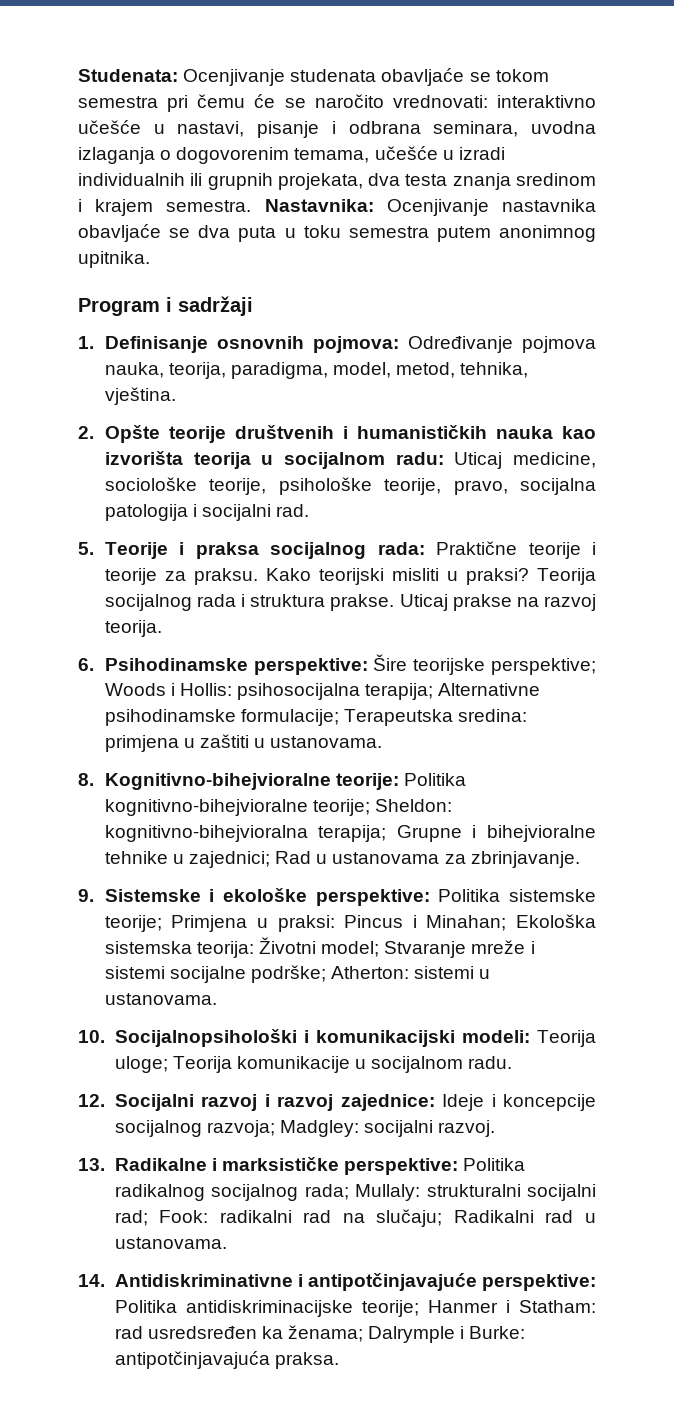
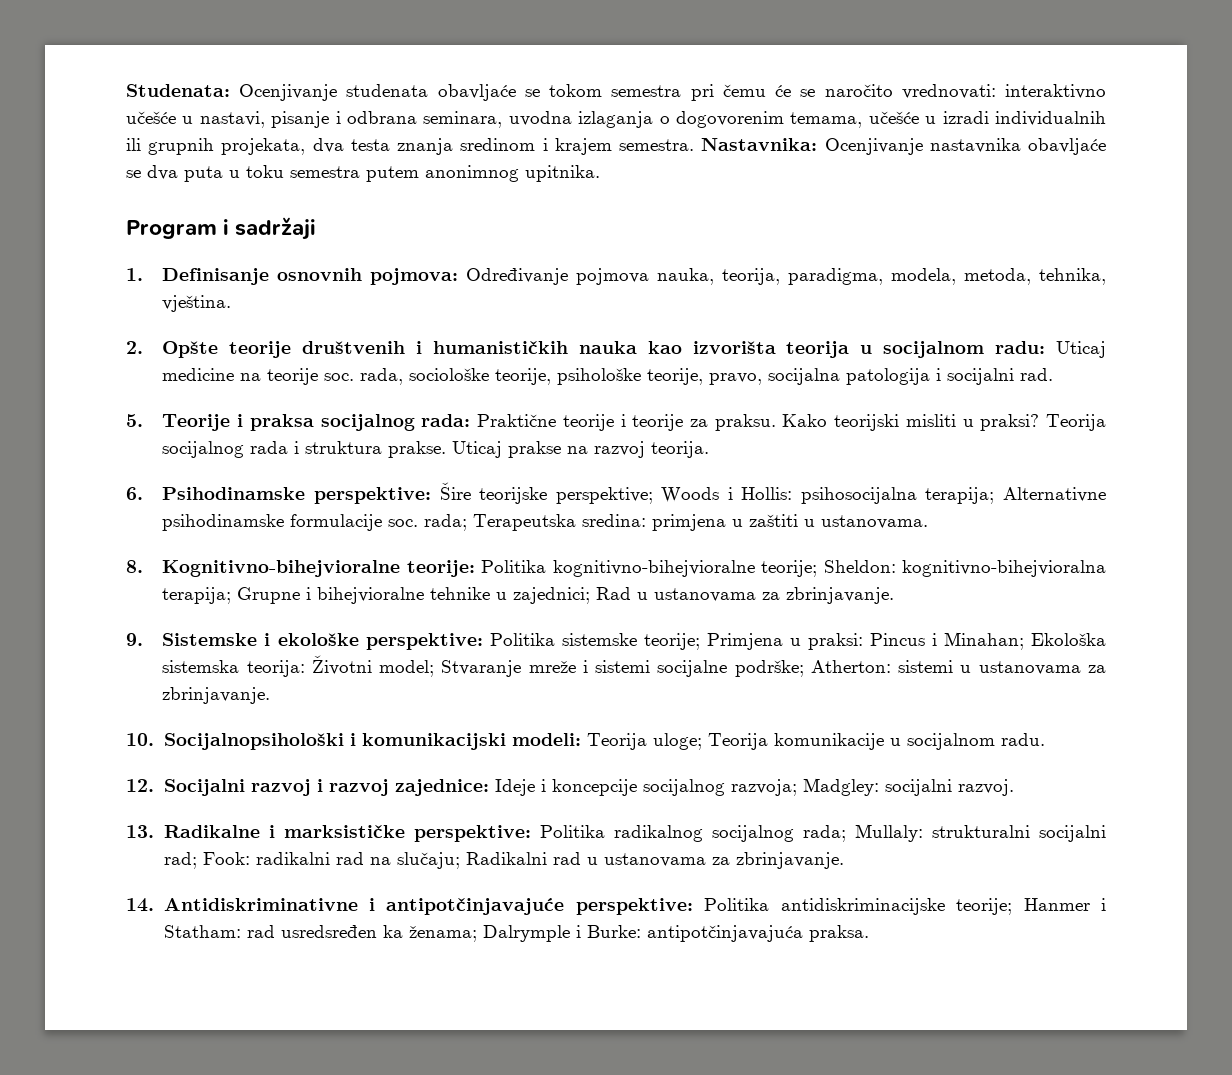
- 1. Definisanje osnovnih pojmova: Određivanje pojmova nauka, teorija, paradigma, model, metod, tehnika, vještina.
+ 1. Definisanje osnovnih pojmova: Određivanje pojmova nauka, teorija, paradigma, modela, metoda, tehnika, vještina.
- 2. Opšte teorije društvenih i humanističkih nauka kao izvorišta teorija u socijalnom radu: Uticaj medicine, sociološke teorije, psihološke teorije, pravo, socijalna patologija i socijalni rad.
+ 2. Opšte teorije društvenih i humanističkih nauka kao izvorišta teorija u socijalnom radu: Uticaj medicine na teorije soc. rada, sociološke teorije, psihološke teorije, pravo, socijalna patologija i socijalni rad.
- 6. Psihodinamske perspektive: Šire teorijske perspektive; Woods i Hollis: psihosocijalna terapija; Alternativne psihodinamske formulacije; Terapeutska sredina: primjena u zaštiti u ustanovama.
+ 6. Psihodinamske perspektive: Šire teorijske perspektive; Woods i Hollis: psihosocijalna terapija; Alternativne psihodinamske formulacije soc. rada; Terapeutska sredina: primjena u zaštiti u ustanovama.
- 9. Sistemske i ekološke perspektive: Politika sistemske teorije; Primjena u praksi: Pincus i Minahan; Ekološka sistemska teorija: Životni model; Stvaranje mreže i sistemi socijalne podrške; Atherton: sistemi u ustanovama.
+ 9. Sistemske i ekološke perspektive: Politika sistemske teorije; Primjena u praksi: Pincus i Minahan; Ekološka sistemska teorija: Životni model; Stvaranje mreže i sistemi socijalne podrške; Atherton: sistemi u ustanovama za zbrinjavanje.
- 13. Radikalne i marksističke perspektive: Politika radikalnog socijalnog rada; Mullaly: strukturalni socijalni rad; Fook: radikalni rad na slučaju; Radikalni rad u ustanovama.
+ 13. Radikalne i marksističke perspektive: Politika radikalnog socijalnog rada; Mullaly: strukturalni socijalni rad; Fook: radikalni rad na slučaju; Radikalni rad u ustanovama za zbrinjavanje.

